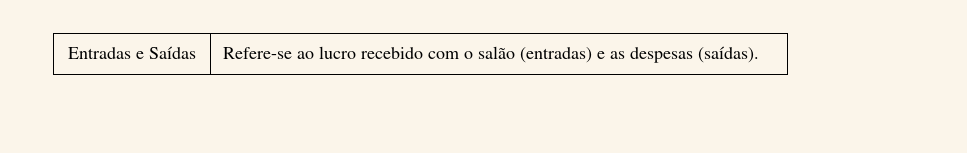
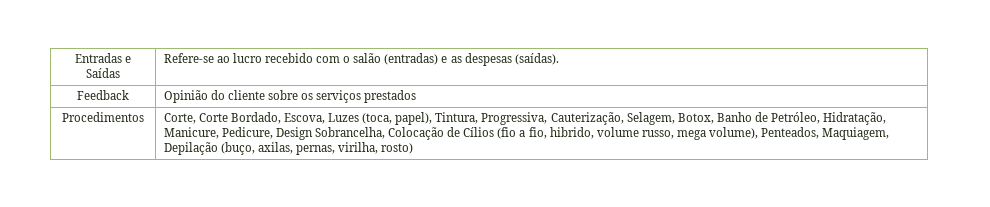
+ Feedback | Opinião do cliente sobre os serviços prestados
+ Procedimentos | Corte, Corte Bordado, Escova, Luzes (toca, papel), Tintura, Progressiva, Cauterização, Selagem, Botox, Banho de Petróleo, Hidratação, Manicure, Pedicure, Design Sobrancelha, Colocação de Cílios (fio a fio, hibrido, volume russo, mega volume), Penteados, Maquiagem, Depilação (buço, axilas, pernas, virilha, rosto)

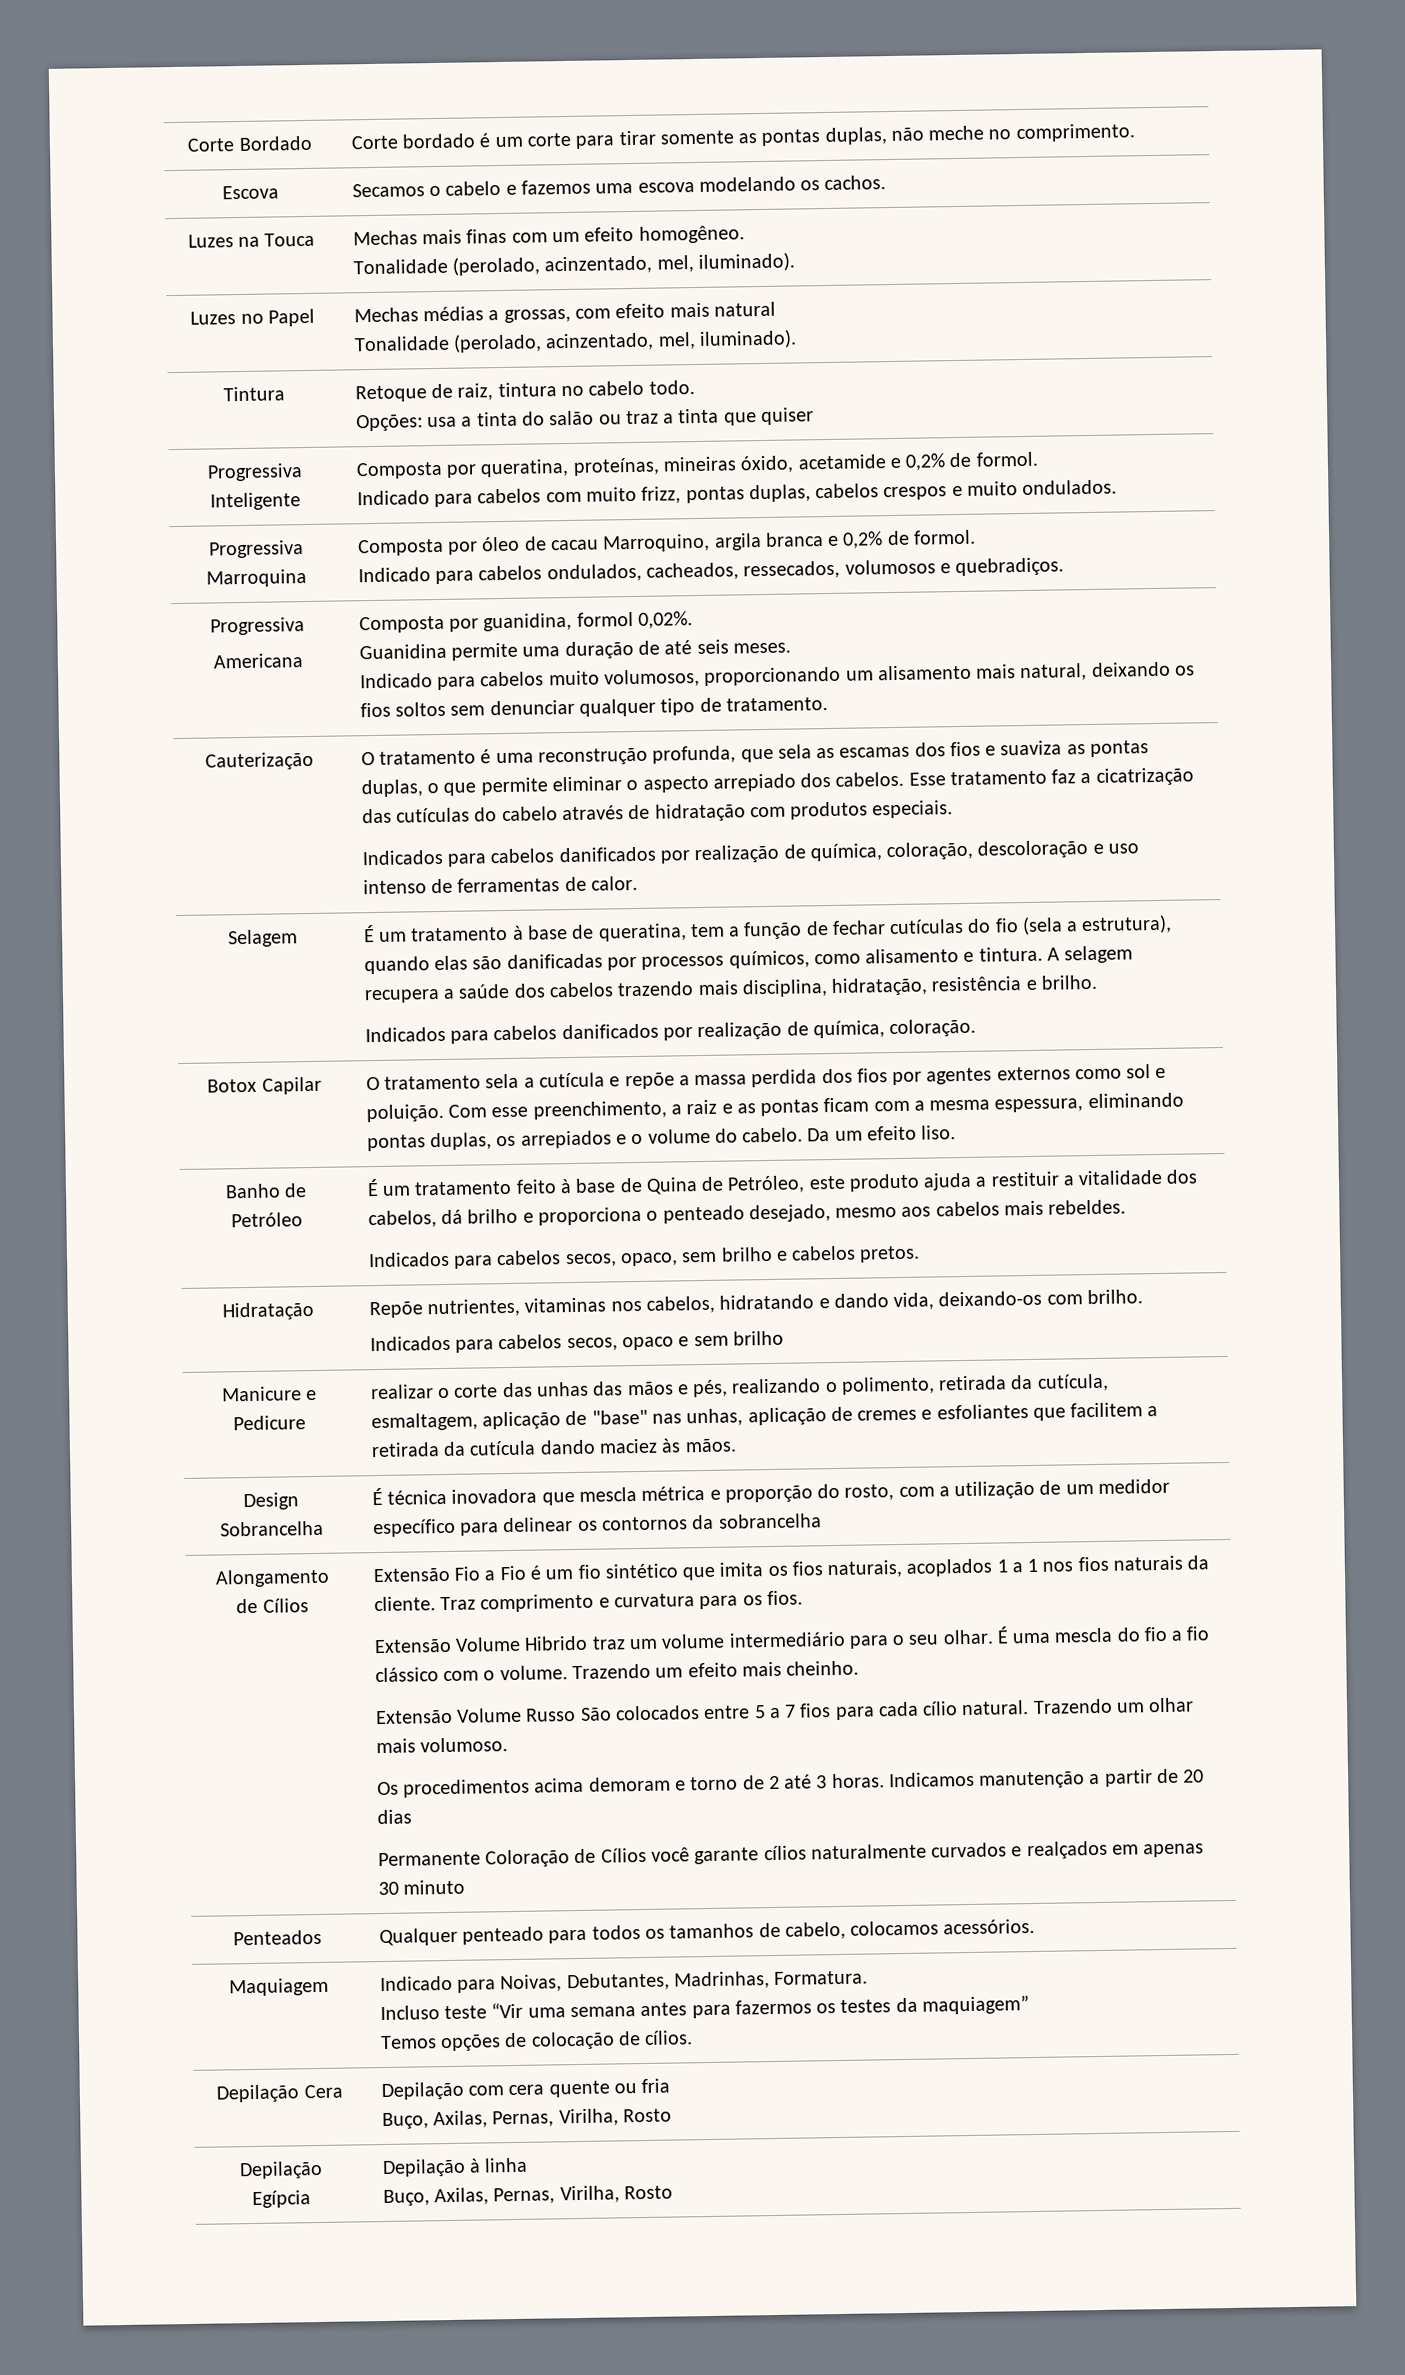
- Entradas e Saídas | Refere-se ao lucro recebido com o salão (entradas) e as despesas (saídas).
- Feedback | Opinião do cliente sobre os serviços prestados
- Procedimentos | Corte, Corte Bordado, Escova, Luzes (toca, papel), Tintura, Progressiva, Cauterização, Selagem, Botox, Banho de Petróleo, Hidratação, Manicure, Pedicure, Design Sobrancelha, Colocação de Cílios (fio a fio, hibrido, volume russo, mega volume), Penteados, Maquiagem, Depilação (buço, axilas, pernas, virilha, rosto)
+ Corte Bordado | Corte bordado é um corte para tirar somente as pontas duplas, não meche no comprimento.
+ Escova | Secamos o cabelo e fazemos uma escova modelando os cachos.
+ Luzes na Touca | Mechas mais finas com um efeito homogêneo.
+ Tonalidade (perolado, acinzentado, mel, iluminado).
+ Luzes no Papel | Mechas médias a grossas, com efeito mais natural
+ Tonalidade (perolado, acinzentado, mel, iluminado).
+ Tintura | Retoque de raiz, tintura no cabelo todo.
+ Opções: usa a tinta do salão ou traz a tinta que quiser
+ Progressiva Inteligente | Composta por queratina, proteínas, mineiras óxido, acetamide e 0,2% de formol.
+ Indicado para cabelos com muito frizz, pontas duplas, cabelos crespos e muito ondulados.
+ Progressiva Marroquina | Composta por óleo de cacau Marroquino, argila branca e 0,2% de formol.
+ Indicado para cabelos ondulados, cacheados, ressecados, volumosos e quebradiços.
+ Progressiva
+ Americana | Composta por guanidina, formol 0,02%.
+ Guanidina permite uma duração de até seis meses.
+ Indicado para cabelos muito volumosos, proporcionando um alisamento mais natural, deixando os fios soltos sem denunciar qualquer tipo de tratamento.
+ Cauterização | O tratamento é uma reconstrução profunda, que sela as escamas dos fios e suaviza as pontas duplas, o que permite eliminar o aspecto arrepiado dos cabelos. Esse tratamento faz a cicatrização das cutículas do cabelo através de hidratação com produtos especiais.
+ Indicados para cabelos danificados por realização de química, coloração, descoloração e uso intenso de ferramentas de calor.
+ Selagem | É um tratamento à base de queratina, tem a função de fechar cutículas do fio (sela a estrutura), quando elas são danificadas por processos químicos, como alisamento e tintura. A selagem recupera a saúde dos cabelos trazendo mais disciplina, hidratação, resistência e brilho.
+ Indicados para cabelos danificados por realização de química, coloração.
+ Botox Capilar | O tratamento sela a cutícula e repõe a massa perdida dos fios por agentes externos como sol e poluição. Com esse preenchimento, a raiz e as pontas ficam com a mesma espessura, eliminando pontas duplas, os arrepiados e o volume do cabelo. Da um efeito liso.
+ Banho de Petróleo | É um tratamento feito à base de Quina de Petróleo, este produto ajuda a restituir a vitalidade dos cabelos, dá brilho e proporciona o penteado desejado, mesmo aos cabelos mais rebeldes.
+ Indicados para cabelos secos, opaco, sem brilho e cabelos pretos.
+ Hidratação | Repõe nutrientes, vitaminas nos cabelos, hidratando e dando vida, deixando-os com brilho.
+ Indicados para cabelos secos, opaco e sem brilho
+ Manicure e Pedicure | realizar o corte das unhas das mãos e pés, realizando o polimento, retirada da cutícula, esmaltagem, aplicação de "base" nas unhas, aplicação de cremes e esfoliantes que facilitem a retirada da cutícula dando maciez às mãos.
+ Design Sobrancelha | É técnica inovadora que mescla métrica e proporção do rosto, com a utilização de um medidor específico para delinear os contornos da sobrancelha
+ Alongamento de Cílios | Extensão Fio a Fio é um fio sintético que imita os fios naturais, acoplados 1 a 1 nos fios naturais da cliente. Traz comprimento e curvatura para os fios.
+ Extensão Volume Hibrido traz um volume intermediário para o seu olhar. É uma mescla do fio a fio clássico com o volume. Trazendo um efeito mais cheinho.
+ Extensão Volume Russo São colocados entre 5 a 7 fios para cada cílio natural. Trazendo um olhar mais volumoso.
+ Os procedimentos acima demoram e torno de 2 até 3 horas. Indicamos manutenção a partir de 20 dias
+ Permanente Coloração de Cílios você garante cílios naturalmente curvados e realçados em apenas 30 minuto
+ Penteados | Qualquer penteado para todos os tamanhos de cabelo, colocamos acessórios.
+ Maquiagem | Indicado para Noivas, Debutantes, Madrinhas, Formatura.
+ Incluso teste “Vir uma semana antes para fazermos os testes da maquiagem”
+ Temos opções de colocação de cílios.
+ Depilação Cera | Depilação com cera quente ou fria
+ Buço, Axilas, Pernas, Virilha, Rosto
+ Depilação Egípcia | Depilação à linha
+ Buço, Axilas, Pernas, Virilha, Rosto

